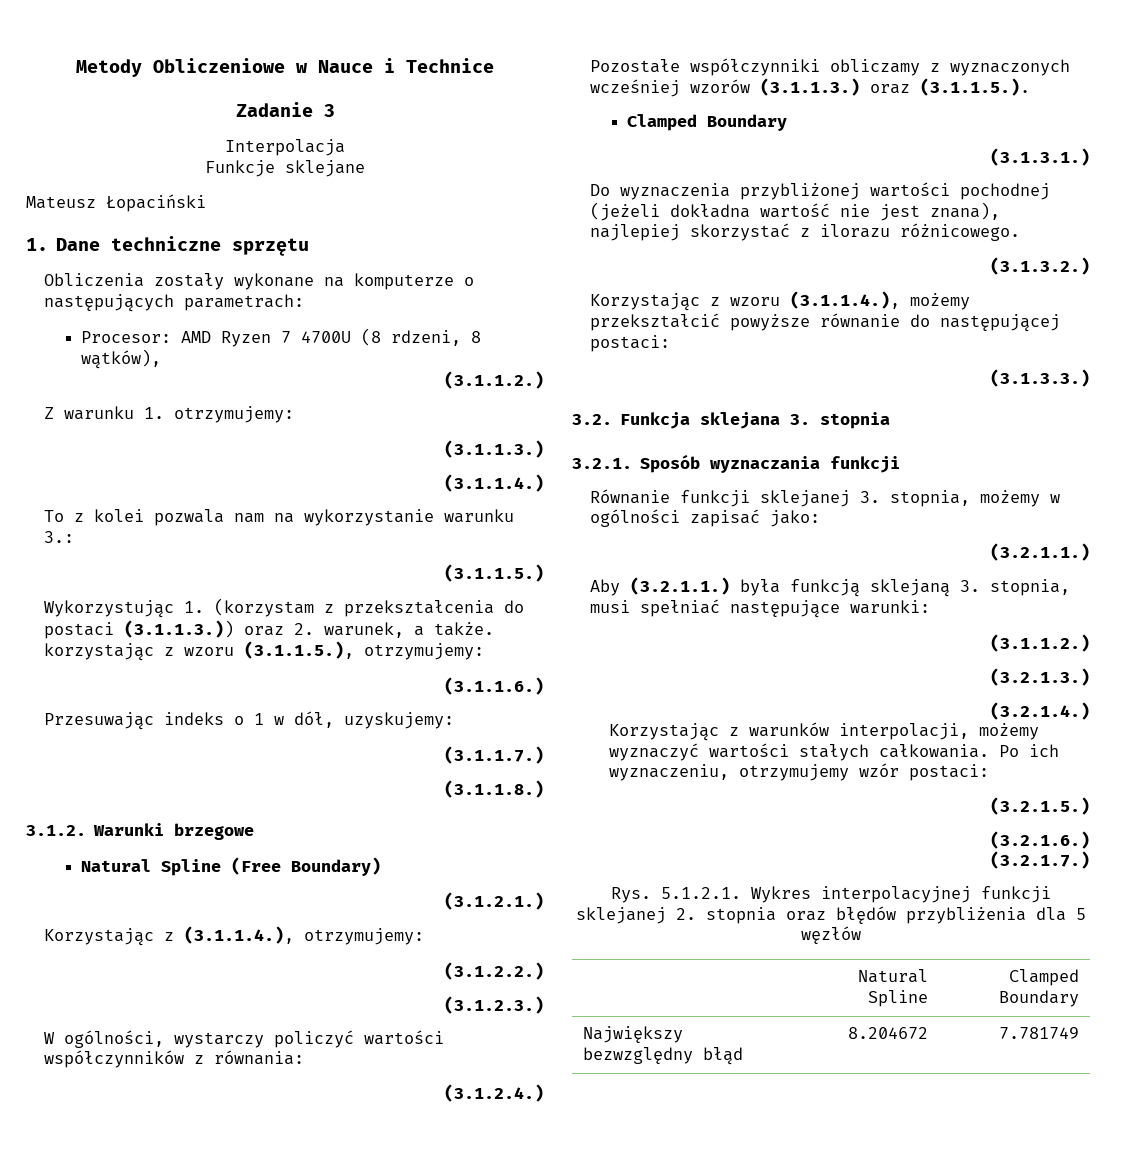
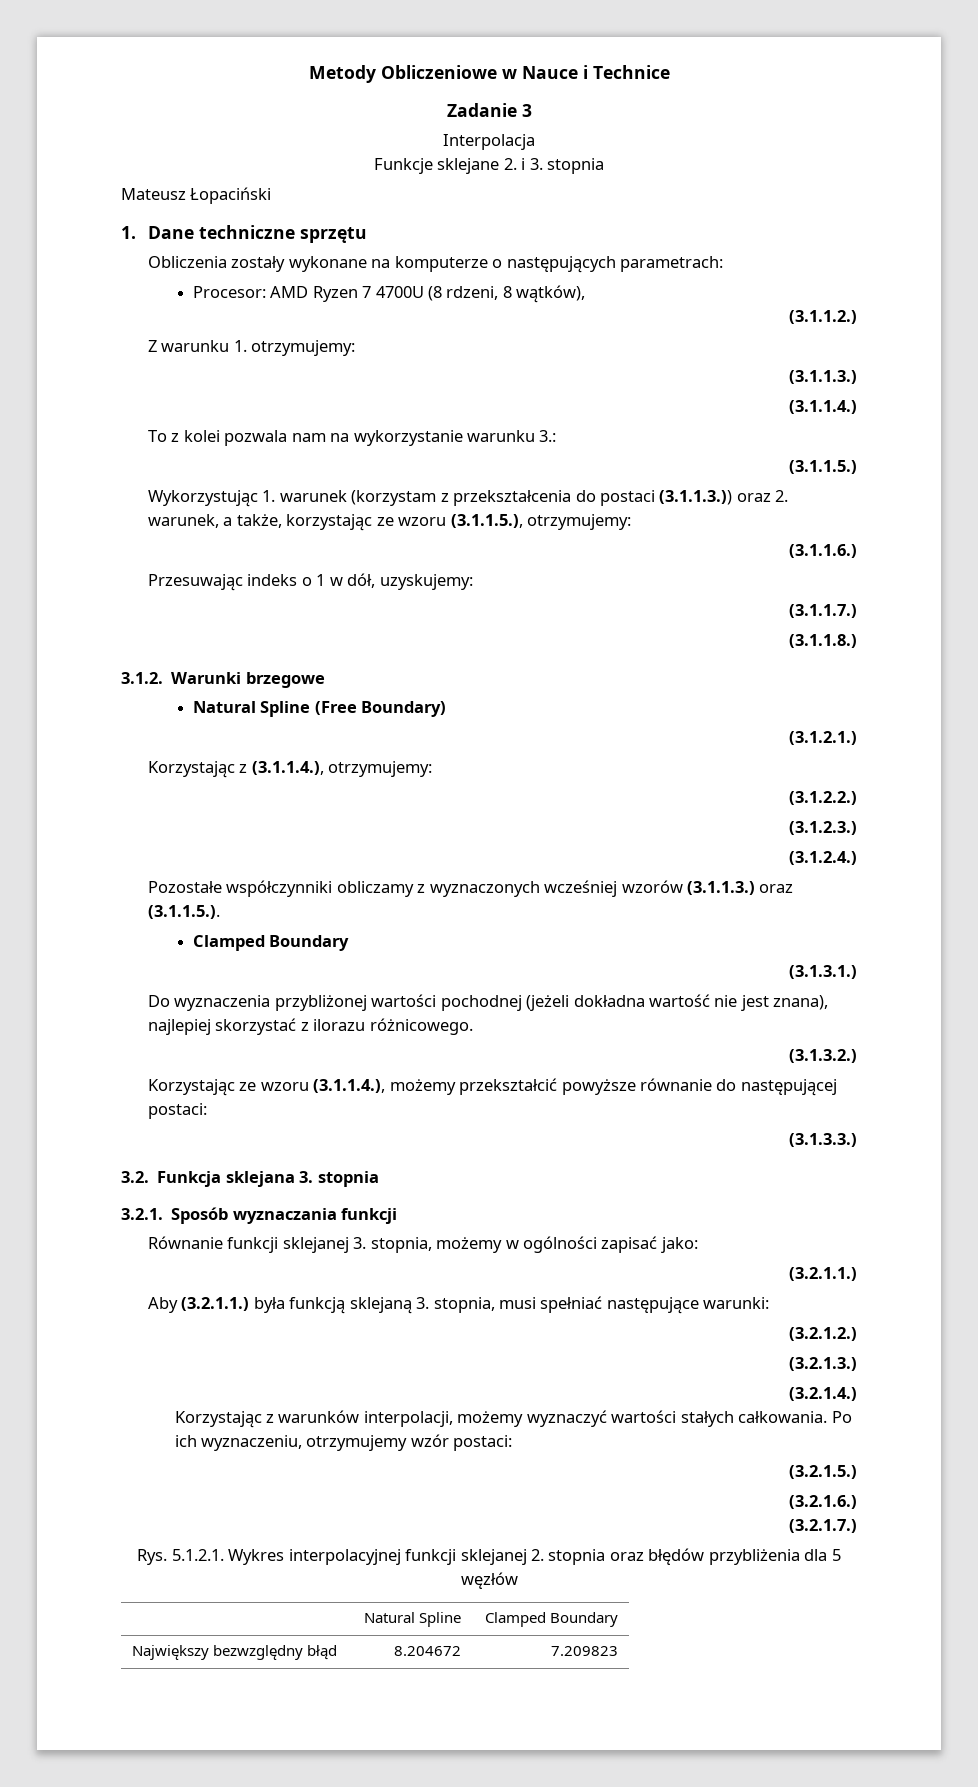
- Funkcje sklejane
+ Funkcje sklejane 2. i 3. stopnia
- Wykorzystując 1. (korzystam z przekształcenia do postaci (3.1.1.3.)) oraz 2. warunek, a także. korzystając z wzoru (3.1.1.5.), otrzymujemy:
+ Wykorzystując 1. warunek (korzystam z przekształcenia do postaci (3.1.1.3.)) oraz 2. warunek, a także, korzystając ze wzoru (3.1.1.5.), otrzymujemy:
- W ogólności, wystarczy policzyć wartości współczynników z równania:
- Korzystając z wzoru (3.1.1.4.), możemy przekształcić powyższe równanie do następującej postaci:
+ Korzystając ze wzoru (3.1.1.4.), możemy przekształcić powyższe równanie do następującej postaci:
  Aby (3.2.1.1.) była funkcją sklejaną 3. stopnia, musi spełniać następujące warunki:
- (3.1.1.2.)
+ (3.2.1.2.)
- Największy bezwzględny błąd | 8.204672 | 7.781749
+ Największy bezwzględny błąd | 8.204672 | 7.209823

